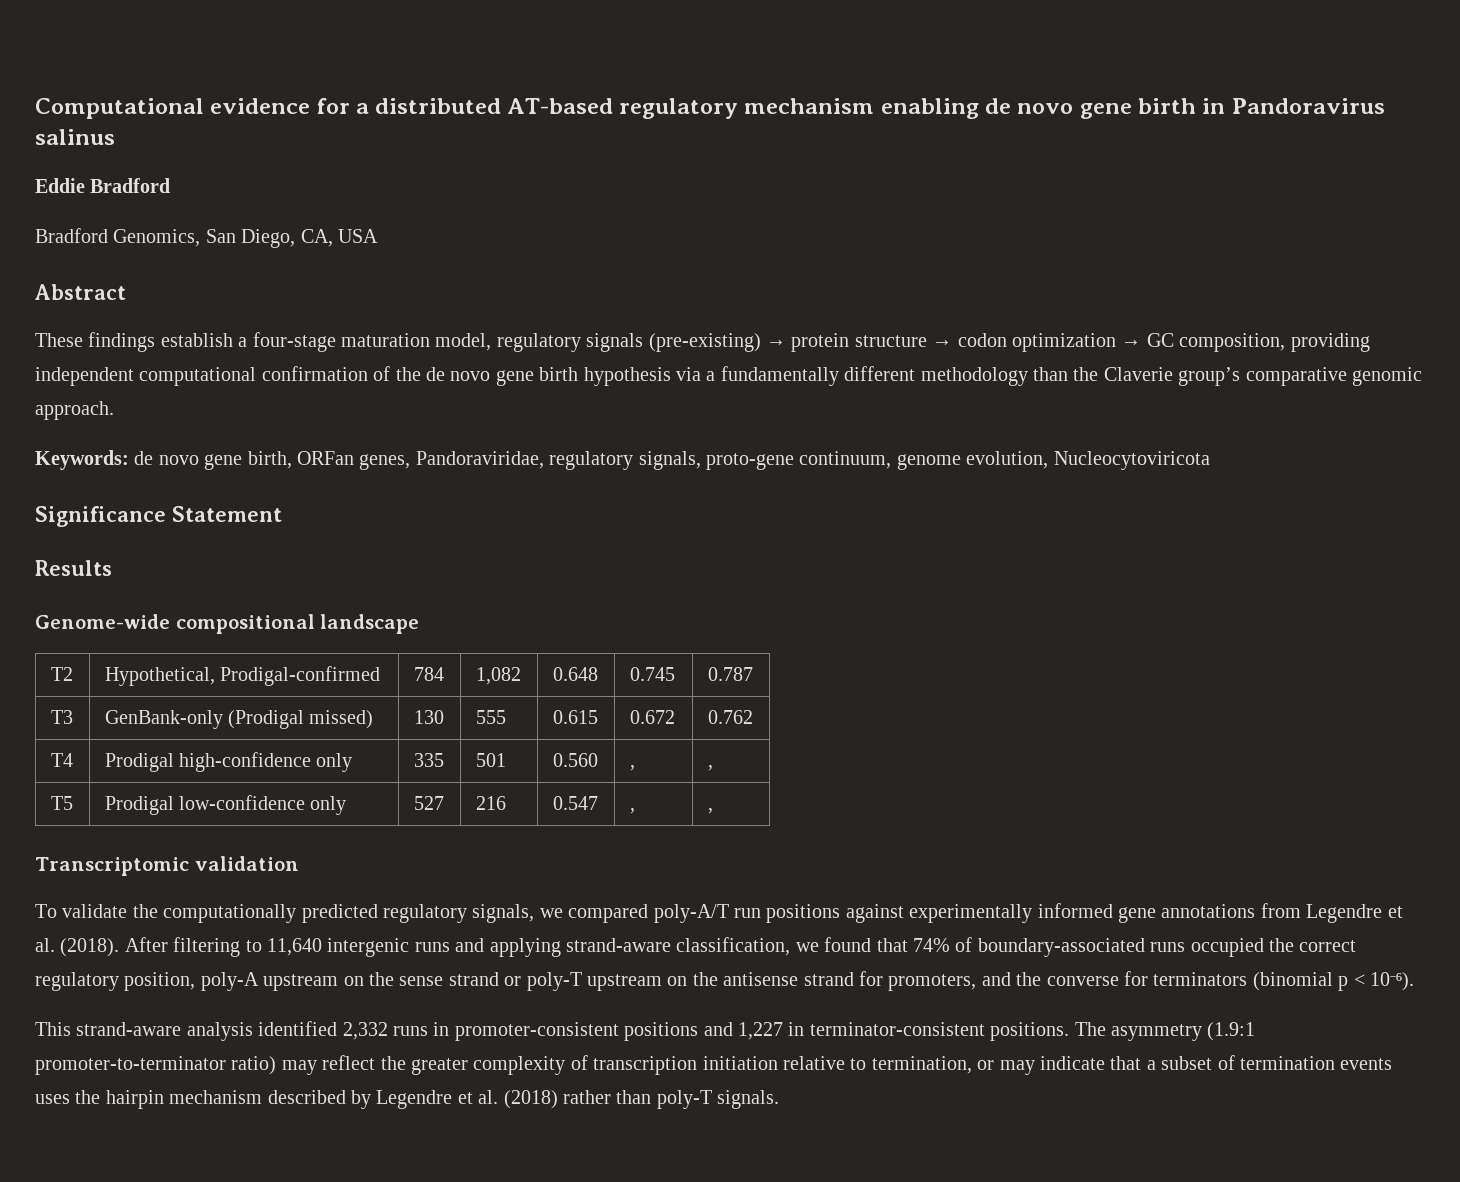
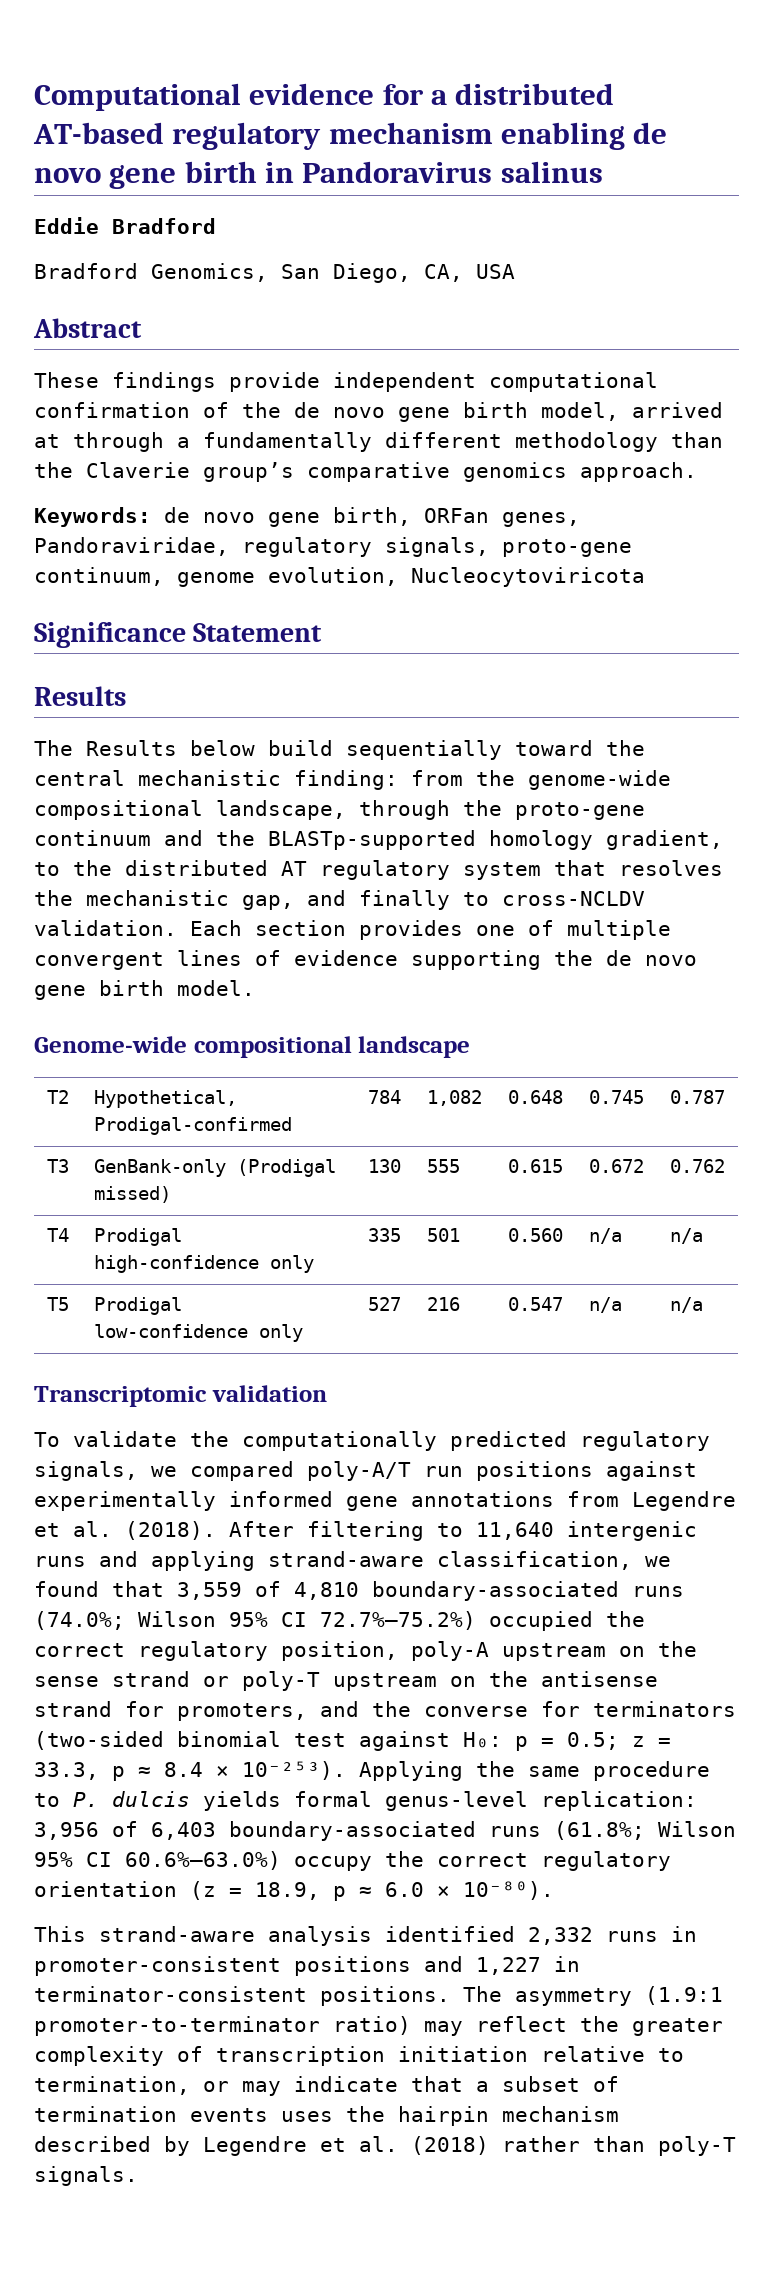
- These findings establish a four-stage maturation model, regulatory signals (pre-existing) → protein structure → codon optimization → GC composition, providing independent computational confirmation of the de novo gene birth hypothesis via a fundamentally different methodology than the Claverie group’s comparative genomic approach.
+ These findings provide independent computational confirmation of the de novo gene birth model, arrived at through a fundamentally different methodology than the Claverie group’s comparative genomics approach.
+ The Results below build sequentially toward the central mechanistic finding: from the genome-wide compositional landscape, through the proto-gene continuum and the BLASTp-supported homology gradient, to the distributed AT regulatory system that resolves the mechanistic gap, and finally to cross-NCLDV validation. Each section provides one of multiple convergent lines of evidence supporting the de novo gene birth model.
- T4 | Prodigal high-confidence only | 335 | 501 | 0.560 | , | ,
+ T4 | Prodigal high-confidence only | 335 | 501 | 0.560 | n/a | n/a
- T5 | Prodigal low-confidence only | 527 | 216 | 0.547 | , | ,
+ T5 | Prodigal low-confidence only | 527 | 216 | 0.547 | n/a | n/a
- After filtering to 11,640 intergenic runs and applying strand-aware classification, we found that 74% of boundary-associated runs occupied the correct regulatory position, poly-A upstream on the sense strand or poly-T upstream on the antisense strand for promoters, and the converse for terminators (binomial p < 10⁻⁶).
+ After filtering to 11,640 intergenic runs and applying strand-aware classification, we found that 3,559 of 4,810 boundary-associated runs (74.0%; Wilson 95% CI 72.7%–75.2%) occupied the correct regulatory position, poly-A upstream on the sense strand or poly-T upstream on the antisense strand for promoters, and the converse for terminators (two-sided binomial test against H₀: p = 0.5; z = 33.3, p ≈ 8.4 × 10⁻²⁵³). Applying the same procedure to P. dulcis yields formal genus-level replication: 3,956 of 6,403 boundary-associated runs (61.8%; Wilson 95% CI 60.6%–63.0%) occupy the correct regulatory orientation (z = 18.9, p ≈ 6.0 × 10⁻⁸⁰).

